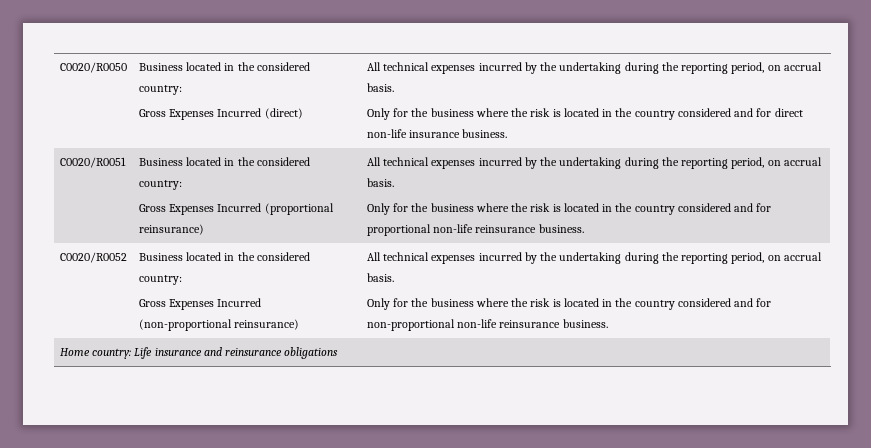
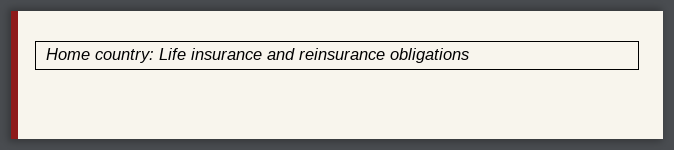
- C0020/R0050 | Business located in the considered country:
- Gross Expenses Incurred (direct) | All technical expenses incurred by the undertaking during the reporting period, on accrual basis.
- Only for the business where the risk is located in the country considered and for direct non-life insurance business.
- C0020/R0051 | Business located in the considered country:
- Gross Expenses Incurred (proportional reinsurance) | All technical expenses incurred by the undertaking during the reporting period, on accrual basis.
- Only for the business where the risk is located in the country considered and for proportional non-life reinsurance business.
- C0020/R0052 | Business located in the considered country:
- Gross Expenses Incurred (non-proportional reinsurance) | All technical expenses incurred by the undertaking during the reporting period, on accrual basis.
- Only for the business where the risk is located in the country considered and for non-proportional non-life reinsurance business.

